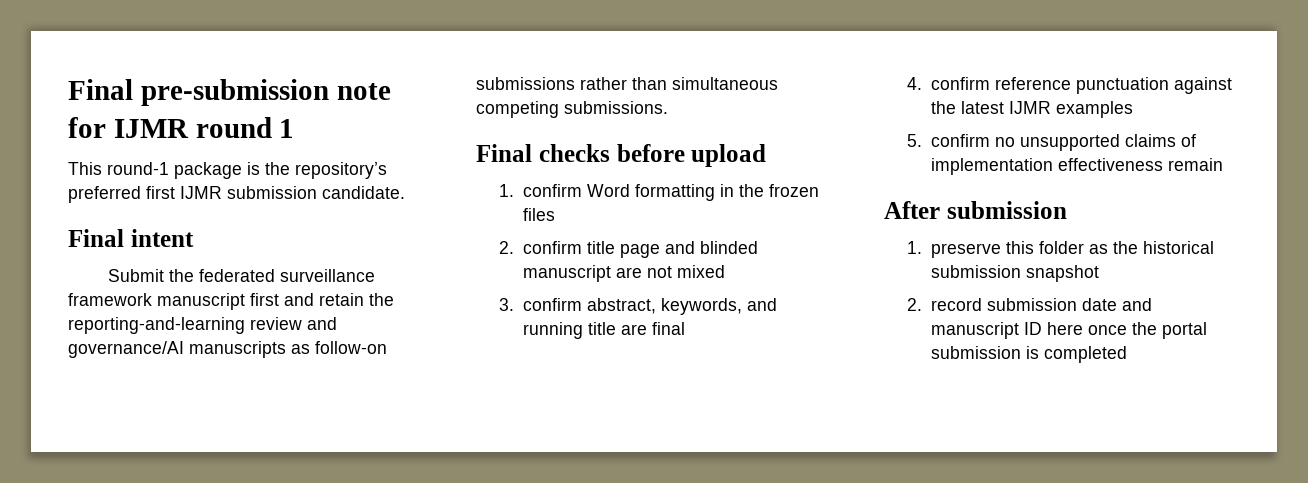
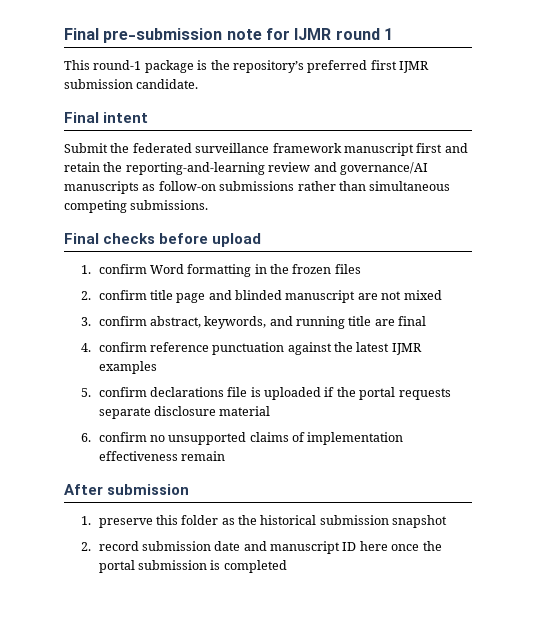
- 5. confirm no unsupported claims of implementation effectiveness remain
+ 5. confirm declarations file is uploaded if the portal requests separate disclosure material
+ 6. confirm no unsupported claims of implementation effectiveness remain

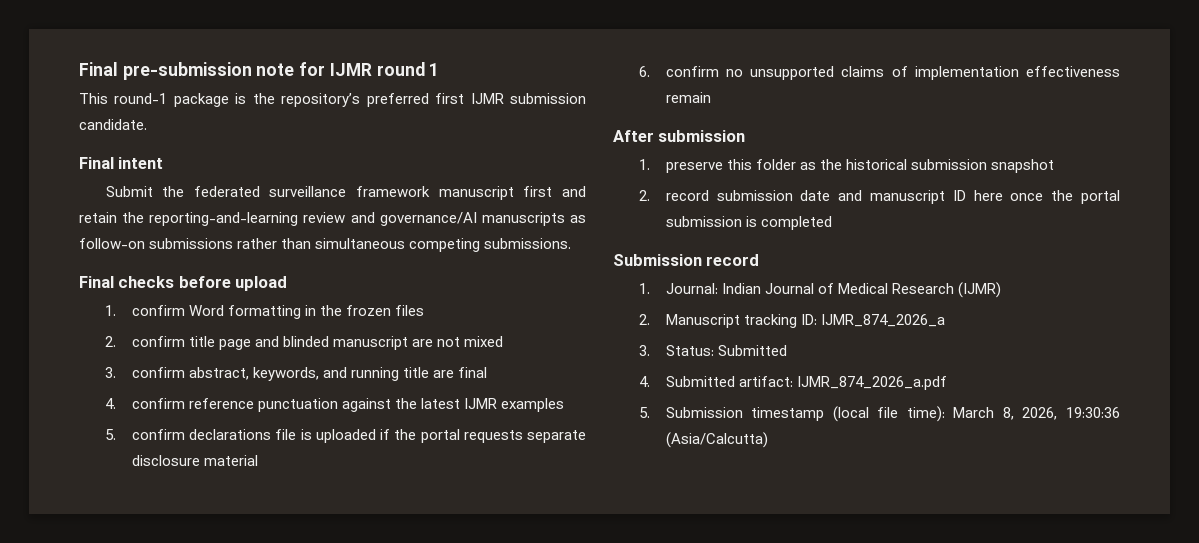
+ Submission record
+ 1. Journal: Indian Journal of Medical Research (IJMR)
+ 2. Manuscript tracking ID: IJMR_874_2026_a
+ 3. Status: Submitted
+ 4. Submitted artifact: IJMR_874_2026_a.pdf
+ 5. Submission timestamp (local file time): March 8, 2026, 19:30:36 (Asia/Calcutta)

